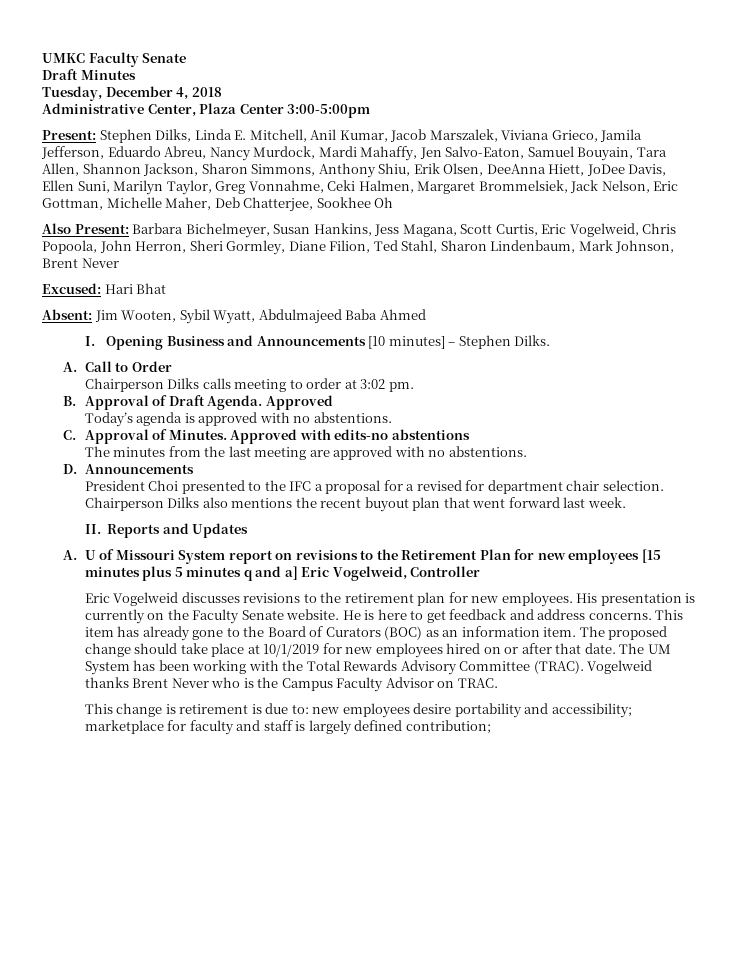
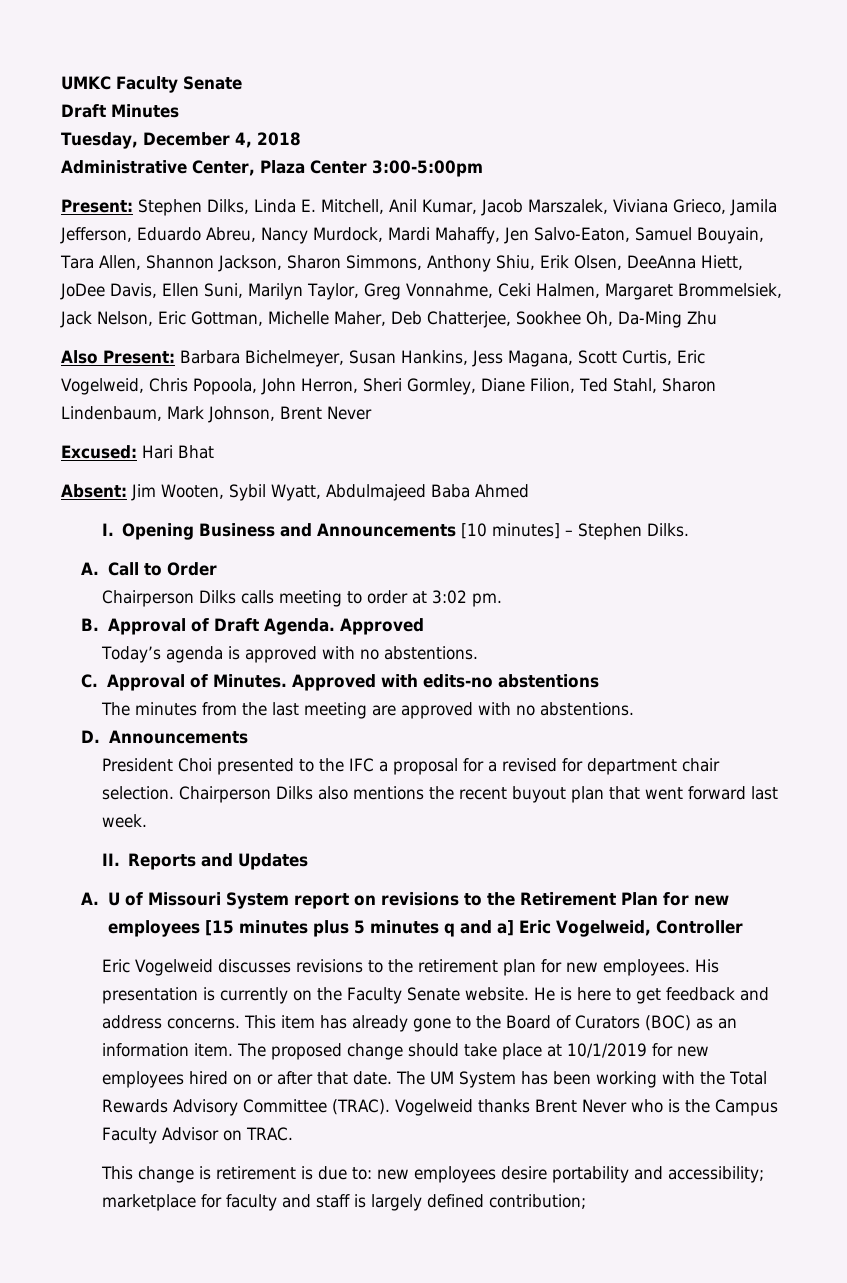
- Present: Stephen Dilks, Linda E. Mitchell, Anil Kumar, Jacob Marszalek, Viviana Grieco, Jamila Jefferson, Eduardo Abreu, Nancy Murdock, Mardi Mahaffy, Jen Salvo-Eaton, Samuel Bouyain, Tara Allen, Shannon Jackson, Sharon Simmons, Anthony Shiu, Erik Olsen, DeeAnna Hiett, JoDee Davis, Ellen Suni, Marilyn Taylor, Greg Vonnahme, Ceki Halmen, Margaret Brommelsiek, Jack Nelson, Eric Gottman, Michelle Maher, Deb Chatterjee, Sookhee Oh
+ Present: Stephen Dilks, Linda E. Mitchell, Anil Kumar, Jacob Marszalek, Viviana Grieco, Jamila Jefferson, Eduardo Abreu, Nancy Murdock, Mardi Mahaffy, Jen Salvo-Eaton, Samuel Bouyain, Tara Allen, Shannon Jackson, Sharon Simmons, Anthony Shiu, Erik Olsen, DeeAnna Hiett, JoDee Davis, Ellen Suni, Marilyn Taylor, Greg Vonnahme, Ceki Halmen, Margaret Brommelsiek, Jack Nelson, Eric Gottman, Michelle Maher, Deb Chatterjee, Sookhee Oh, Da-Ming Zhu

